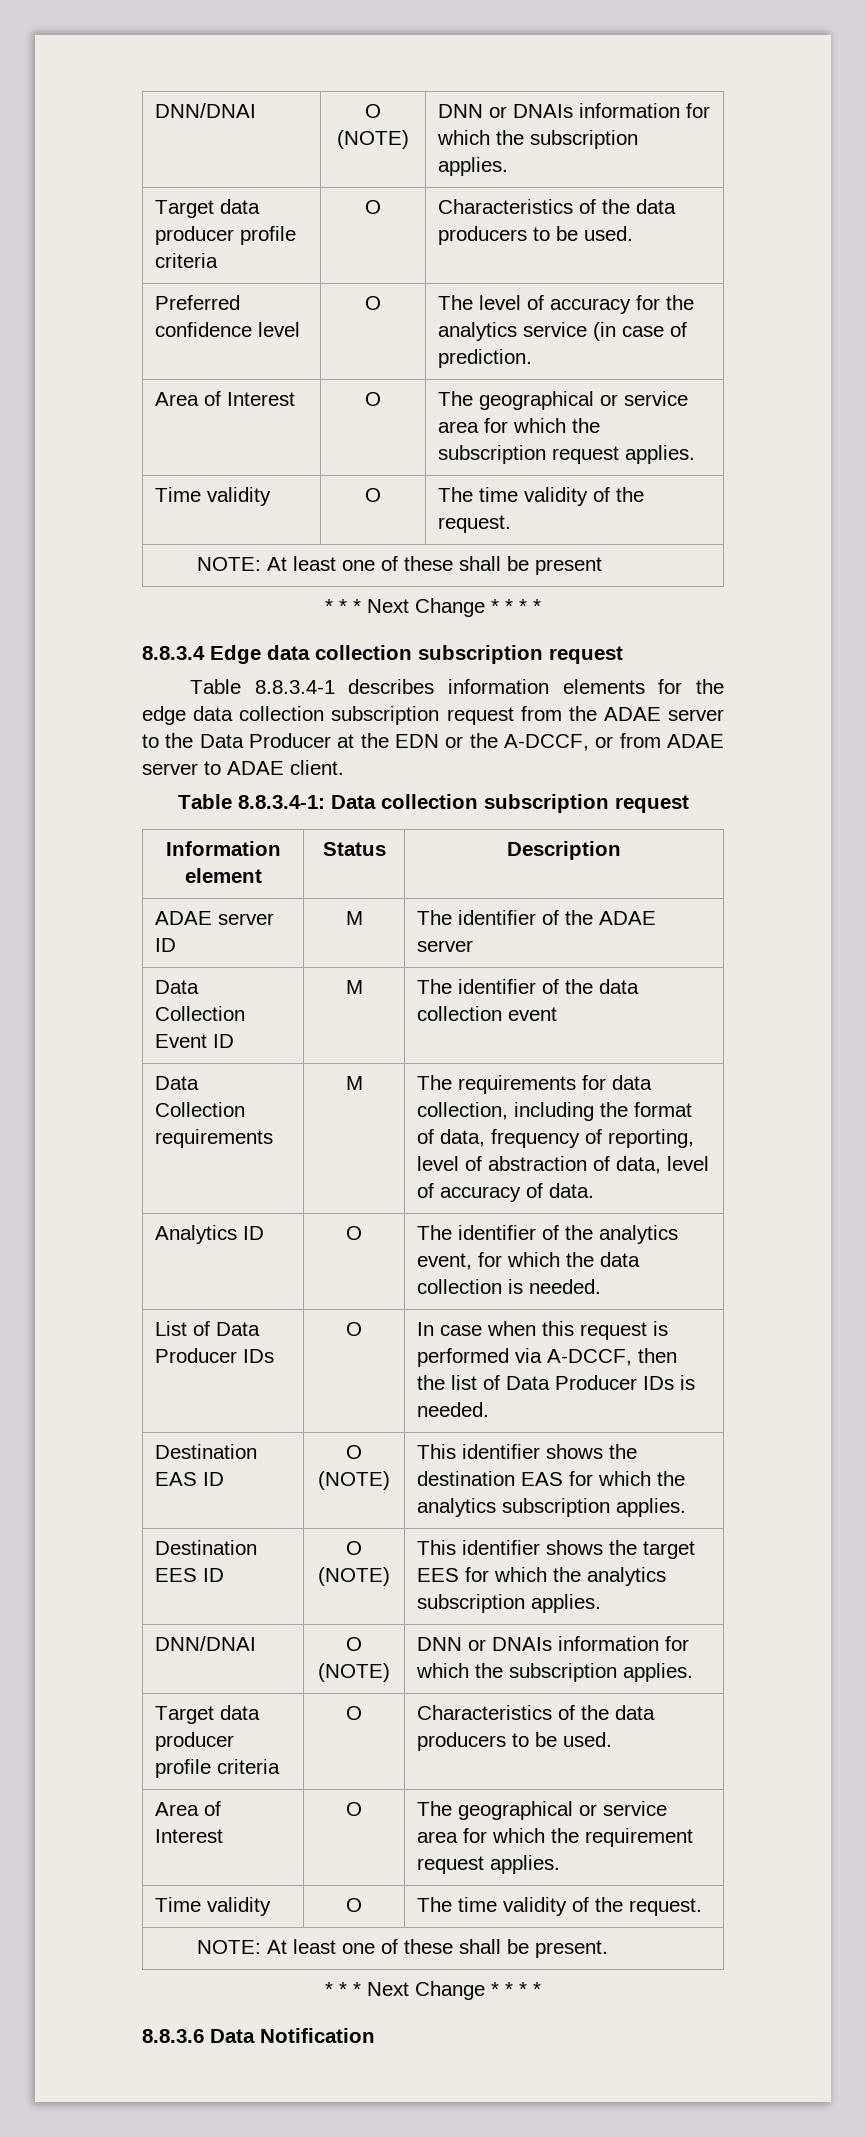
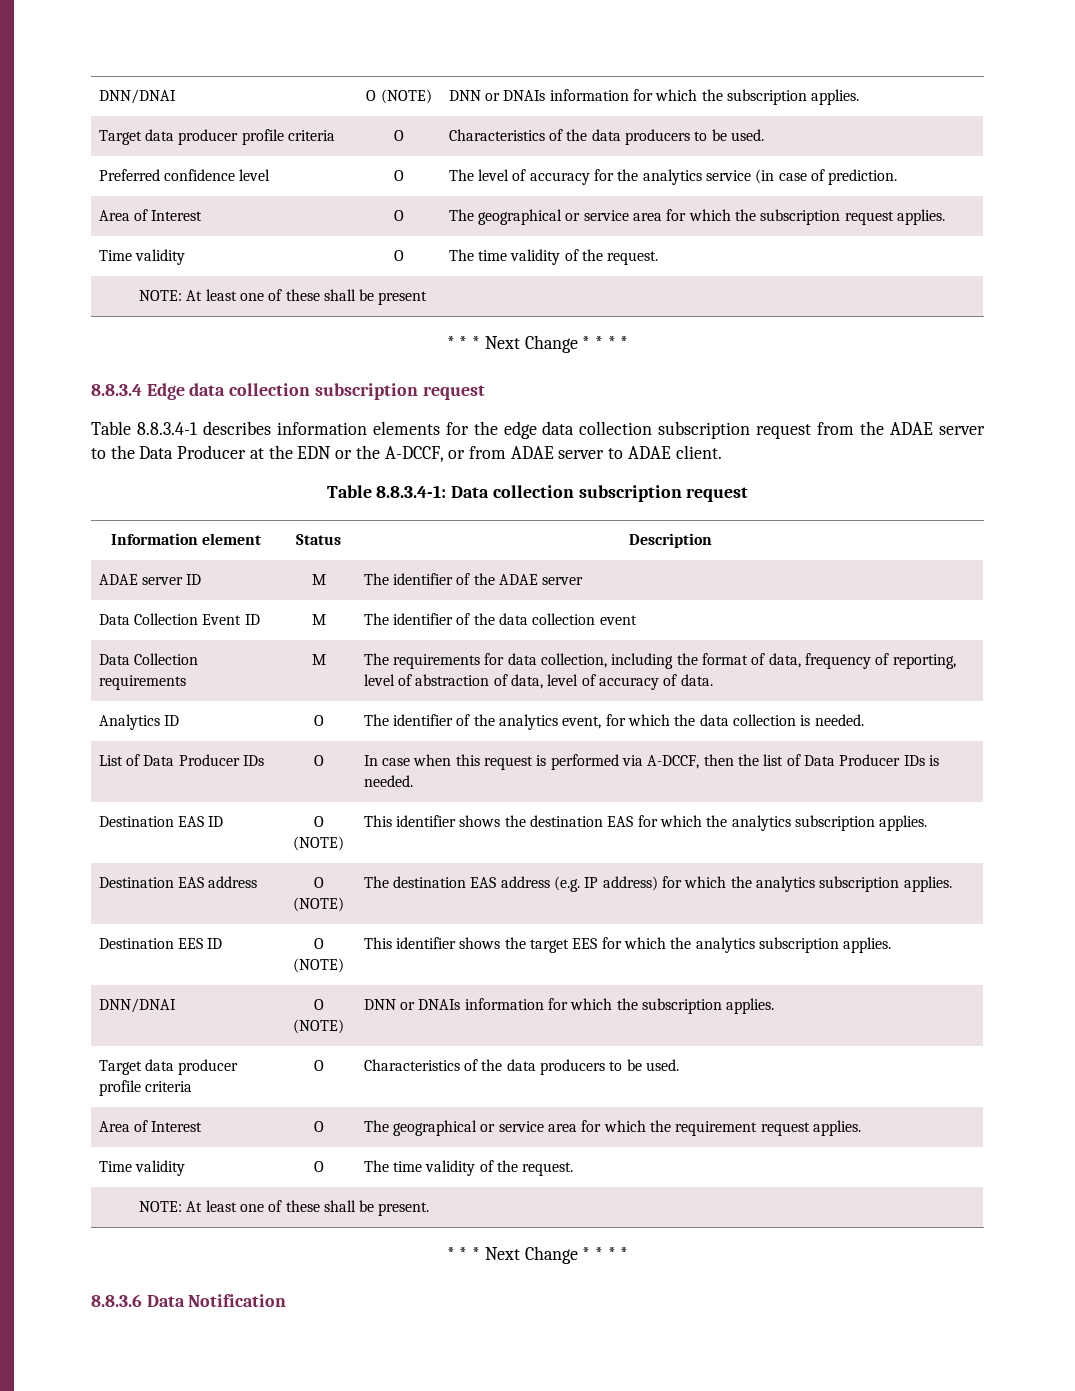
+ Destination EAS address | O (NOTE) | The destination EAS address (e.g. IP address) for which the analytics subscription applies.

